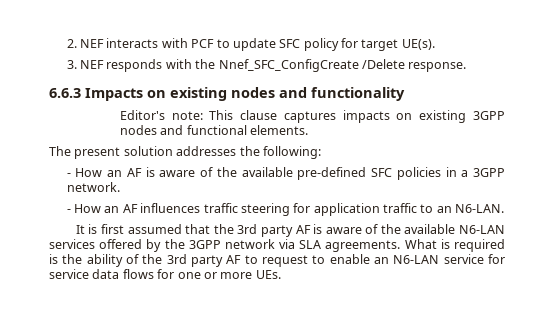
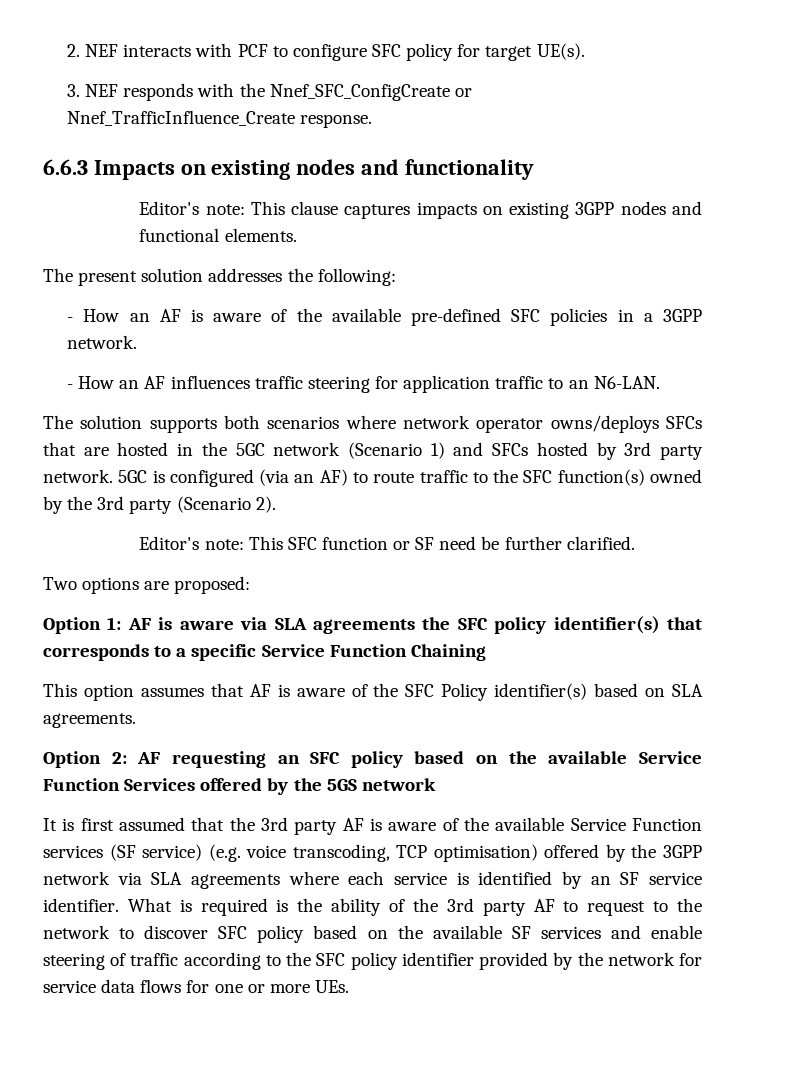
- 2. NEF interacts with PCF to update SFC policy for target UE(s).
+ 2. NEF interacts with PCF to configure SFC policy for target UE(s).
- 3. NEF responds with the Nnef_SFC_ConfigCreate /Delete response.
+ 3. NEF responds with the Nnef_SFC_ConfigCreate or Nnef_TrafficInfluence_Create response.
+ The solution supports both scenarios where network operator owns/deploys SFCs that are hosted in the 5GC network (Scenario 1) and SFCs hosted by 3rd party network. 5GC is configured (via an AF) to route traffic to the SFC function(s) owned by the 3rd party (Scenario 2).
+ Editor's note: This SFC function or SF need be further clarified.
+ Two options are proposed:
+ Option 1: AF is aware via SLA agreements the SFC policy identifier(s) that corresponds to a specific Service Function Chaining
+ This option assumes that AF is aware of the SFC Policy identifier(s) based on SLA agreements.
+ Option 2: AF requesting an SFC policy based on the available Service Function Services offered by the 5GS network
- It is first assumed that the 3rd party AF is aware of the available N6-LAN services offered by the 3GPP network via SLA agreements.
+ It is first assumed that the 3rd party AF is aware of the available Service Function services (SF service) (e.g. voice transcoding, TCP optimisation) offered by the 3GPP network via SLA agreements where each service is identified by an SF service identifier.
- What is required is the ability of the 3rd party AF to request to enable an N6-LAN service for service data flows for one or more UEs.
+ What is required is the ability of the 3rd party AF to request to the network to discover SFC policy based on the available SF services and enable steering of traffic according to the SFC policy identifier provided by the network for service data flows for one or more UEs.

